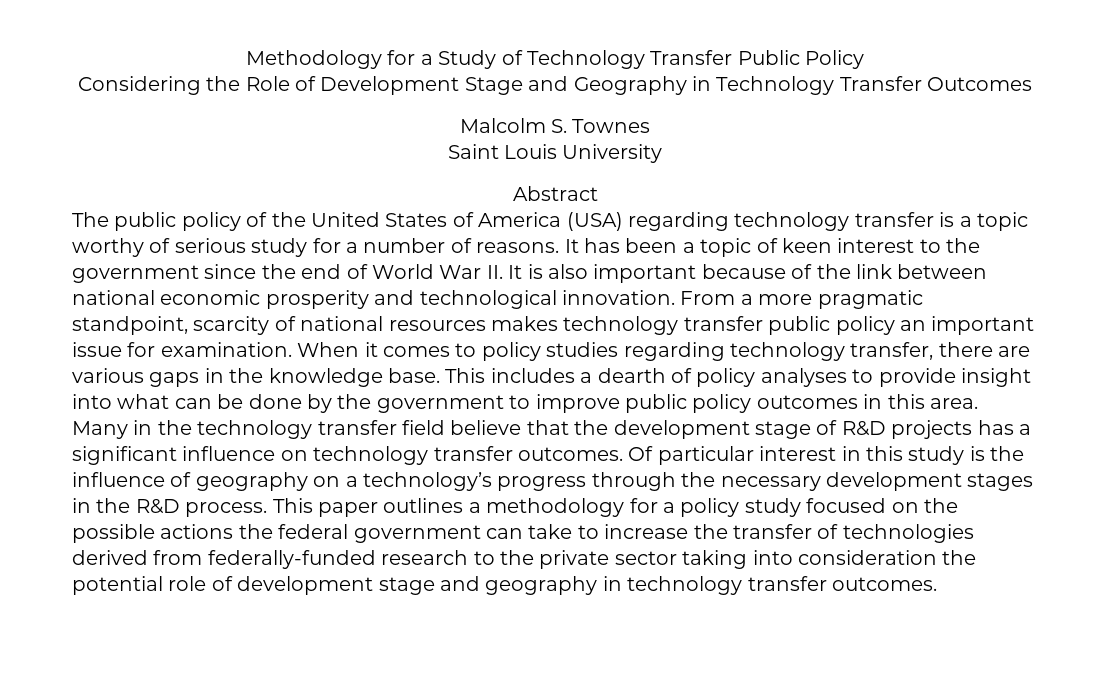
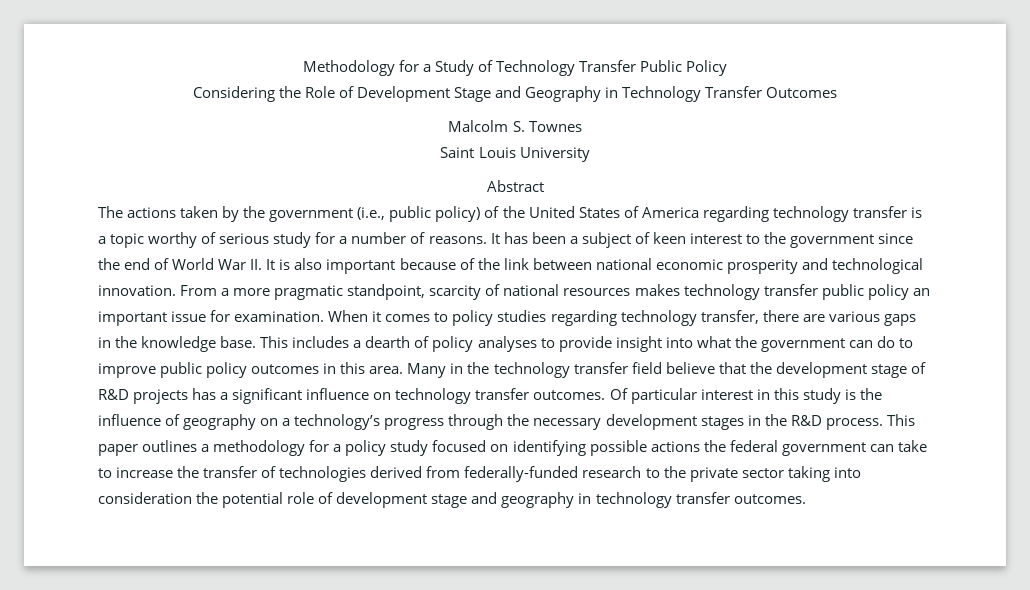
- The public policy of the United States of America (USA) regarding technology transfer is a topic worthy of serious study for a number of reasons.
+ The actions taken by the government (i.e., public policy) of the United States of America regarding technology transfer is a topic worthy of serious study for a number of reasons.
- It has been a topic of keen interest to the government since the end of World War II. It is also important because of the link between national economic prosperity and technological innovation.
+ It has been a subject of keen interest to the government since the end of World War II. It is also important because of the link between national economic prosperity and technological innovation.
- This includes a dearth of policy analyses to provide insight into what can be done by the government to improve public policy outcomes in this area.
+ This includes a dearth of policy analyses to provide insight into what the government can do to improve public policy outcomes in this area.
- This paper outlines a methodology for a policy study focused on the possible actions the federal government can take to increase the transfer of technologies derived from federally-funded research to the private sector taking into consideration the potential role of development stage and geography in technology transfer outcomes.
+ This paper outlines a methodology for a policy study focused on identifying possible actions the federal government can take to increase the transfer of technologies derived from federally-funded research to the private sector taking into consideration the potential role of development stage and geography in technology transfer outcomes.

